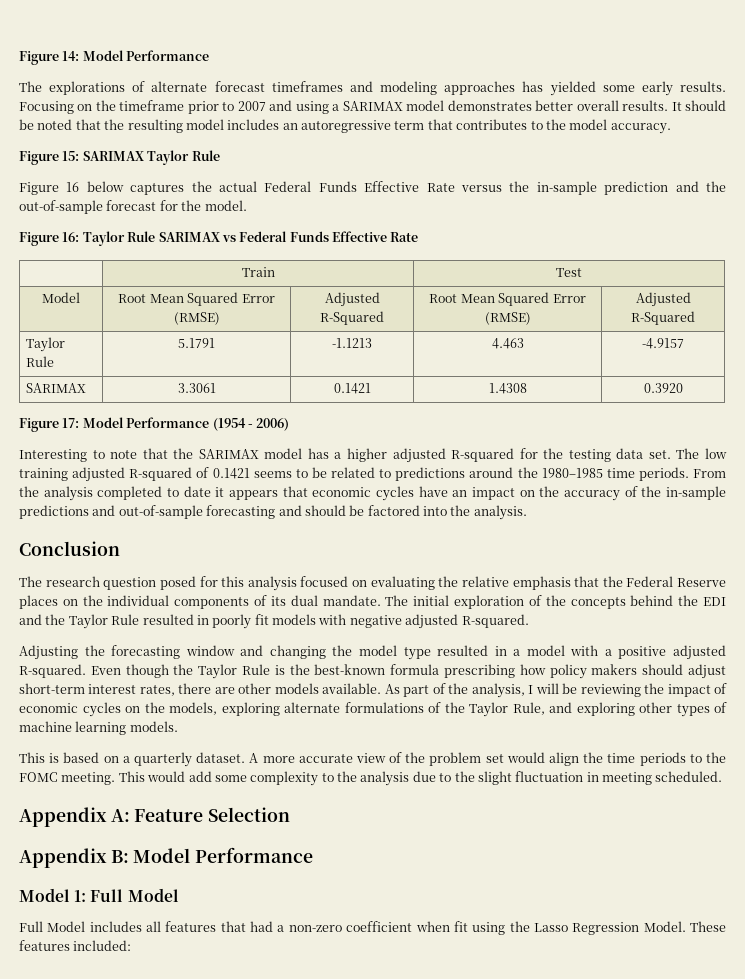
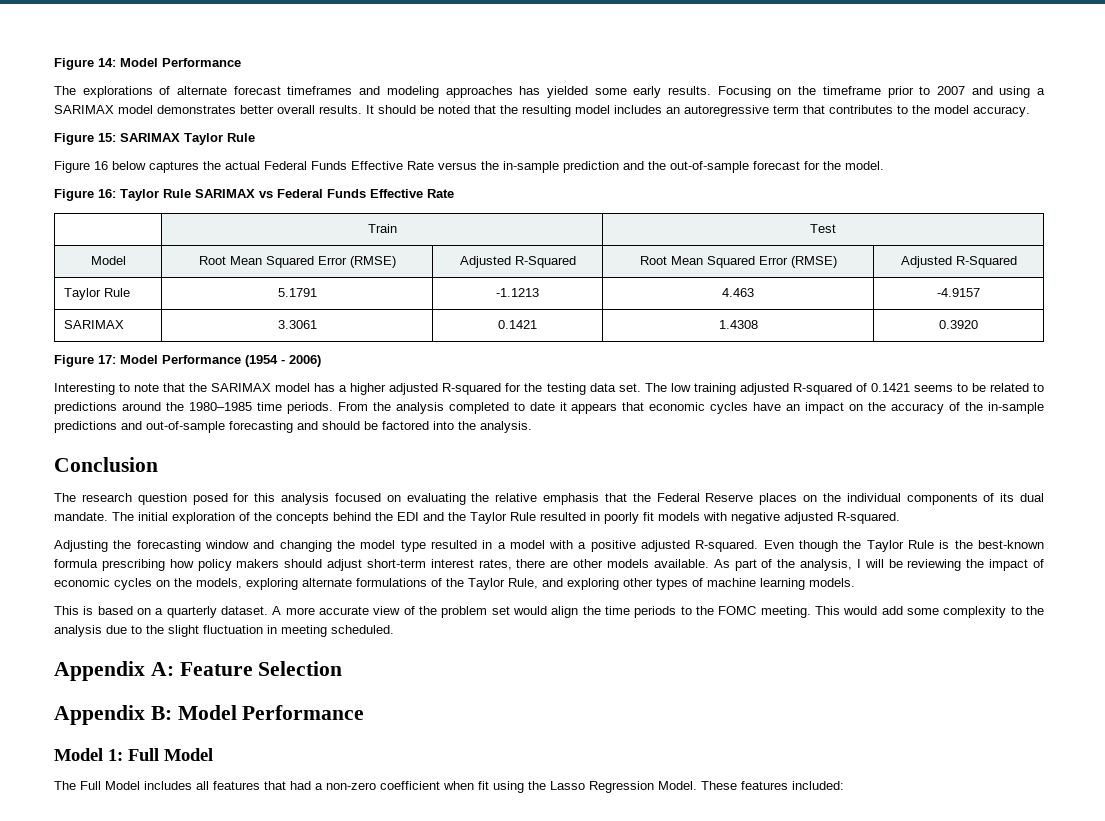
- Full Model includes all features that had a non-zero coefficient when fit using the Lasso Regression Model.
+ The Full Model includes all features that had a non-zero coefficient when fit using the Lasso Regression Model.

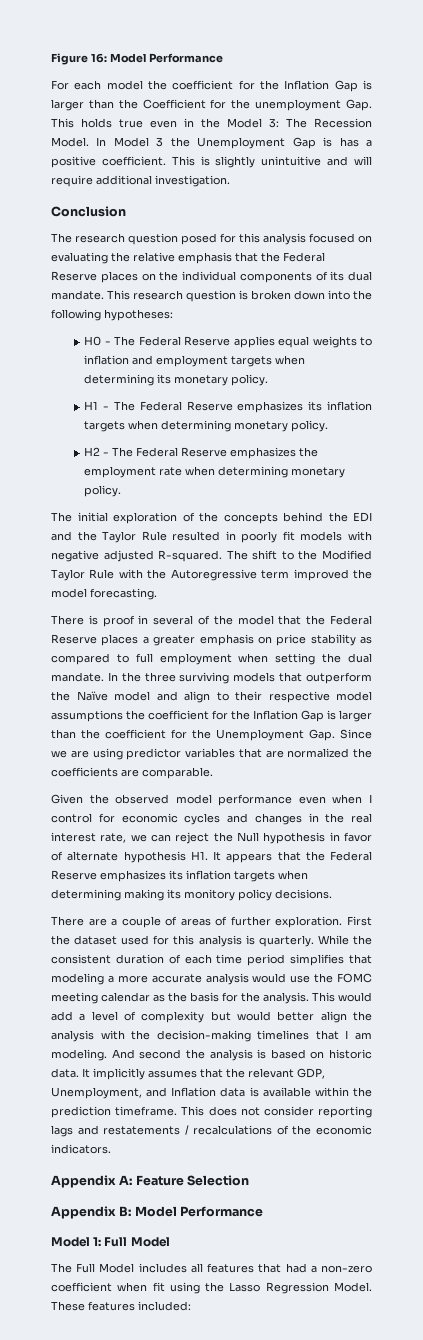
- Figure 14: Model Performance
- The explorations of alternate forecast timeframes and modeling approaches has yielded some early results. Focusing on the timeframe prior to 2007 and using a SARIMAX model demonstrates better overall results. It should be noted that the resulting model includes an autoregressive term that contributes to the model accuracy.
- Figure 15: SARIMAX Taylor Rule
- Figure 16 below captures the actual Federal Funds Effective Rate versus the in-sample prediction and the out-of-sample forecast for the model.
- Figure 16: Taylor Rule SARIMAX vs Federal Funds Effective Rate
- | Train | Test
- Model | Root Mean Squared Error (RMSE) | Adjusted R-Squared | Root Mean Squared Error (RMSE) | Adjusted R-Squared
- Taylor Rule | 5.1791 | -1.1213 | 4.463 | -4.9157
- SARIMAX | 3.3061 | 0.1421 | 1.4308 | 0.3920
- Figure 17: Model Performance (1954 - 2006)
- Interesting to note that the SARIMAX model has a higher adjusted R-squared for the testing data set. The low training adjusted R-squared of 0.1421 seems to be related to predictions around the 1980–1985 time periods. From the analysis completed to date it appears that economic cycles have an impact on the accuracy of the in-sample predictions and out-of-sample forecasting and should be factored into the analysis.
+ Figure 16: Model Performance
+ For each model the coefficient for the Inflation Gap is larger than the Coefficient for the unemployment Gap. This holds true even in the Model 3: The Recession Model. In Model 3 the Unemployment Gap is has a positive coefficient. This is slightly unintuitive and will require additional investigation.
- The research question posed for this analysis focused on evaluating the relative emphasis that the Federal Reserve places on the individual components of its dual mandate. The initial exploration of the concepts behind the EDI and the Taylor Rule resulted in poorly fit models with negative adjusted R-squared.
- Adjusting the forecasting window and changing the model type resulted in a model with a positive adjusted R-squared. Even though the Taylor Rule is the best-known formula prescribing how policy makers should adjust short-term interest rates, there are other models available. As part of the analysis, I will be reviewing the impact of economic cycles on the models, exploring alternate formulations of the Taylor Rule, and exploring other types of machine learning models.
- This is based on a quarterly dataset. A more accurate view of the problem set would align the time periods to the FOMC meeting. This would add some complexity to the analysis due to the slight fluctuation in meeting scheduled.
+ The research question posed for this analysis focused on evaluating the relative emphasis that the Federal Reserve places on the individual components of its dual mandate. This research question is broken down into the following hypotheses:
+ H0 - The Federal Reserve applies equal weights to inflation and employment targets when determining its monetary policy.
+ H1 - The Federal Reserve emphasizes its inflation targets when determining monetary policy.
+ H2 - The Federal Reserve emphasizes the employment rate when determining monetary policy.
+ The initial exploration of the concepts behind the EDI and the Taylor Rule resulted in poorly fit models with negative adjusted R-squared. The shift to the Modified Taylor Rule with the Autoregressive term improved the model forecasting.
+ There is proof in several of the model that the Federal Reserve places a greater emphasis on price stability as compared to full employment when setting the dual mandate. In the three surviving models that outperform the Naïve model and align to their respective model assumptions the coefficient for the Inflation Gap is larger than the coefficient for the Unemployment Gap. Since we are using predictor variables that are normalized the coefficients are comparable.
+ Given the observed model performance even when I control for economic cycles and changes in the real interest rate, we can reject the Null hypothesis in favor of alternate hypothesis H1. It appears that the Federal Reserve emphasizes its inflation targets when determining making its monitory policy decisions.
+ There are a couple of areas of further exploration. First the dataset used for this analysis is quarterly. While the consistent duration of each time period simplifies that modeling a more accurate analysis would use the FOMC meeting calendar as the basis for the analysis. This would add a level of complexity but would better align the analysis with the decision-making timelines that I am modeling. And second the analysis is based on historic data. It implicitly assumes that the relevant GDP, Unemployment, and Inflation data is available within the prediction timeframe. This does not consider reporting lags and restatements / recalculations of the economic indicators.

